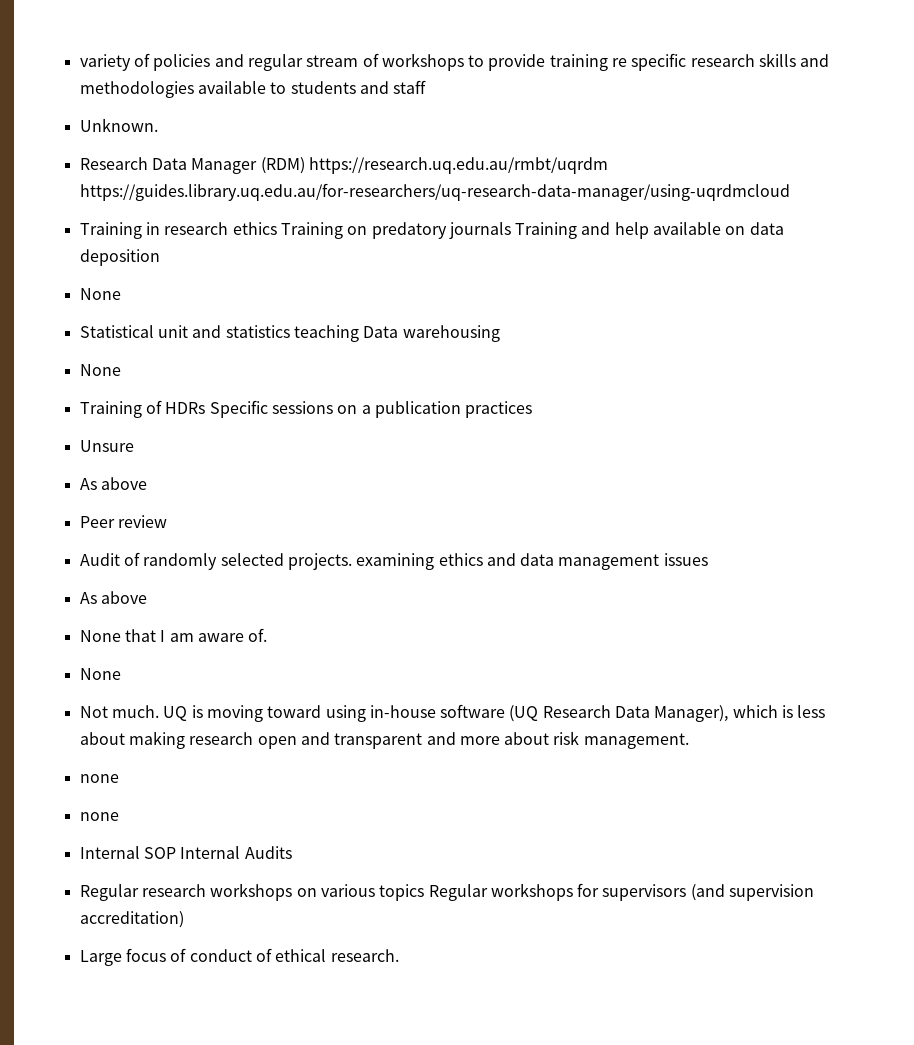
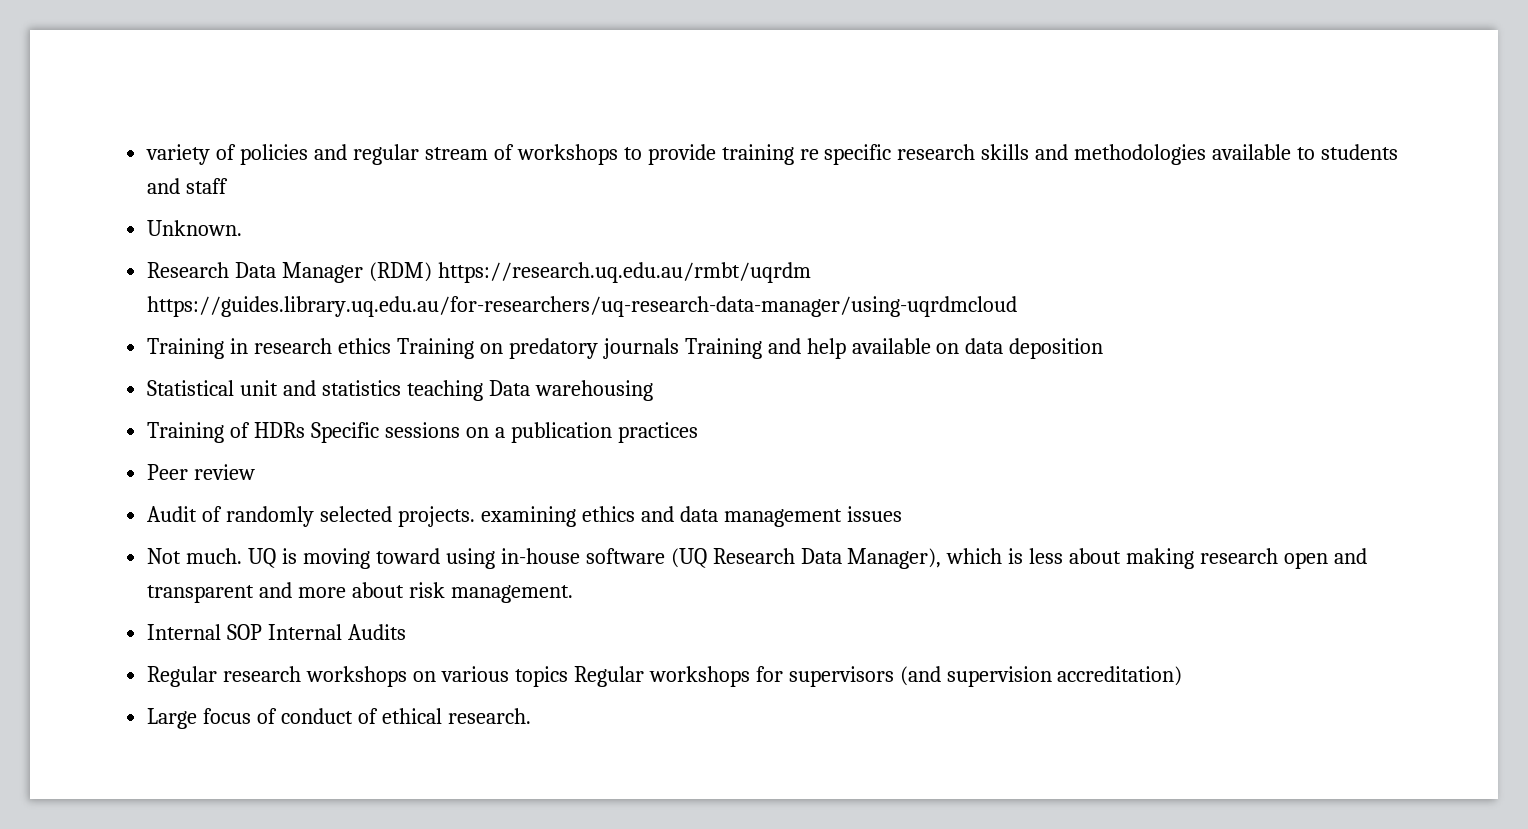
  Training in research ethics Training on predatory journals Training and help available on data deposition
- None
  Statistical unit and statistics teaching Data warehousing
- None
- Unsure
- As above
  Audit of randomly selected projects. examining ethics and data management issues
- As above
- None that I am aware of.
- None
  UQ is moving toward using in-house software (UQ Research Data Manager), which is less about making research open and transparent and more about risk management.
- none
- none

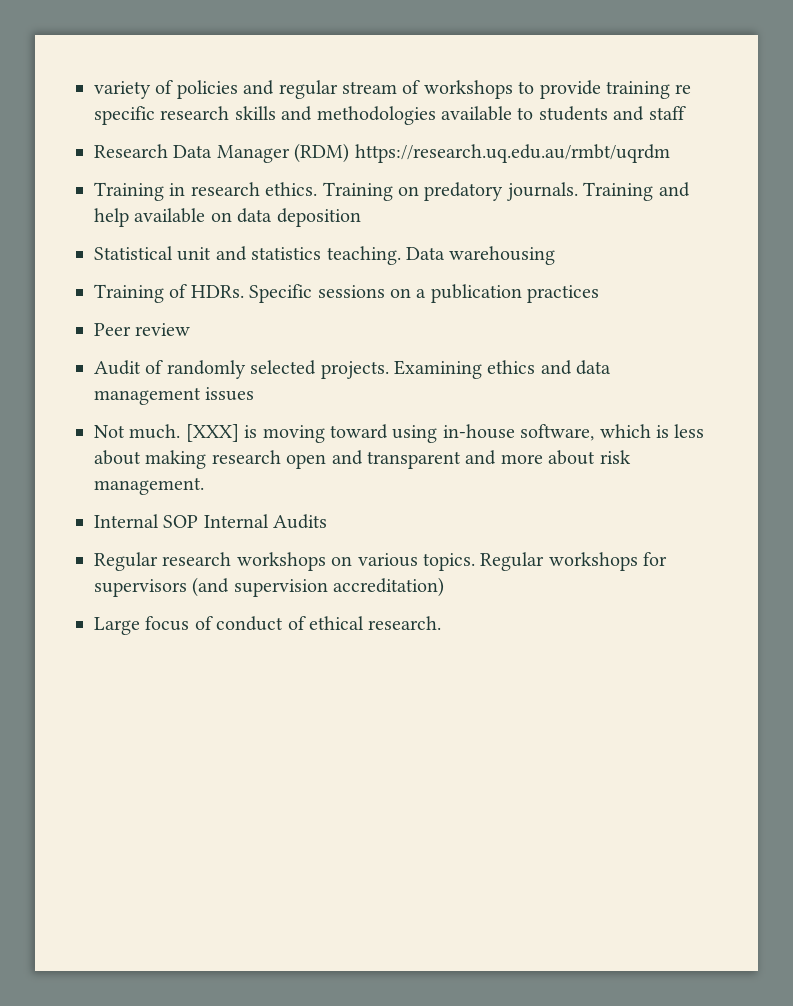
- Unknown.
- Research Data Manager (RDM) https://research.uq.edu.au/rmbt/uqrdm https://guides.library.uq.edu.au/for-researchers/uq-research-data-manager/using-uqrdmcloud
+ Research Data Manager (RDM) https://research.uq.edu.au/rmbt/uqrdm
- Training in research ethics Training on predatory journals Training and help available on data deposition
+ Training in research ethics. Training on predatory journals. Training and help available on data deposition
- Statistical unit and statistics teaching Data warehousing
+ Statistical unit and statistics teaching. Data warehousing
- Training of HDRs Specific sessions on a publication practices
+ Training of HDRs. Specific sessions on a publication practices
- Audit of randomly selected projects. examining ethics and data management issues
+ Audit of randomly selected projects. Examining ethics and data management issues
- UQ is moving toward using in-house software (UQ Research Data Manager), which is less about making research open and transparent and more about risk management.
+ [XXX] is moving toward using in-house software, which is less about making research open and transparent and more about risk management.
- Regular research workshops on various topics Regular workshops for supervisors (and supervision accreditation)
+ Regular research workshops on various topics. Regular workshops for supervisors (and supervision accreditation)

